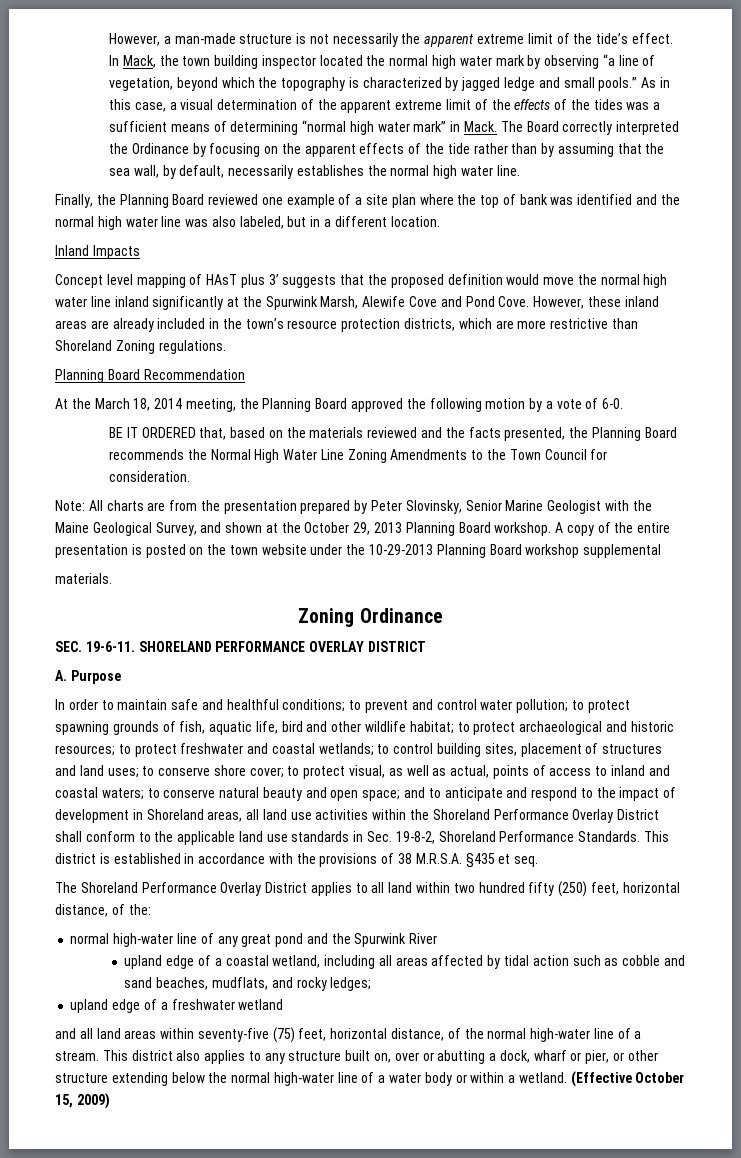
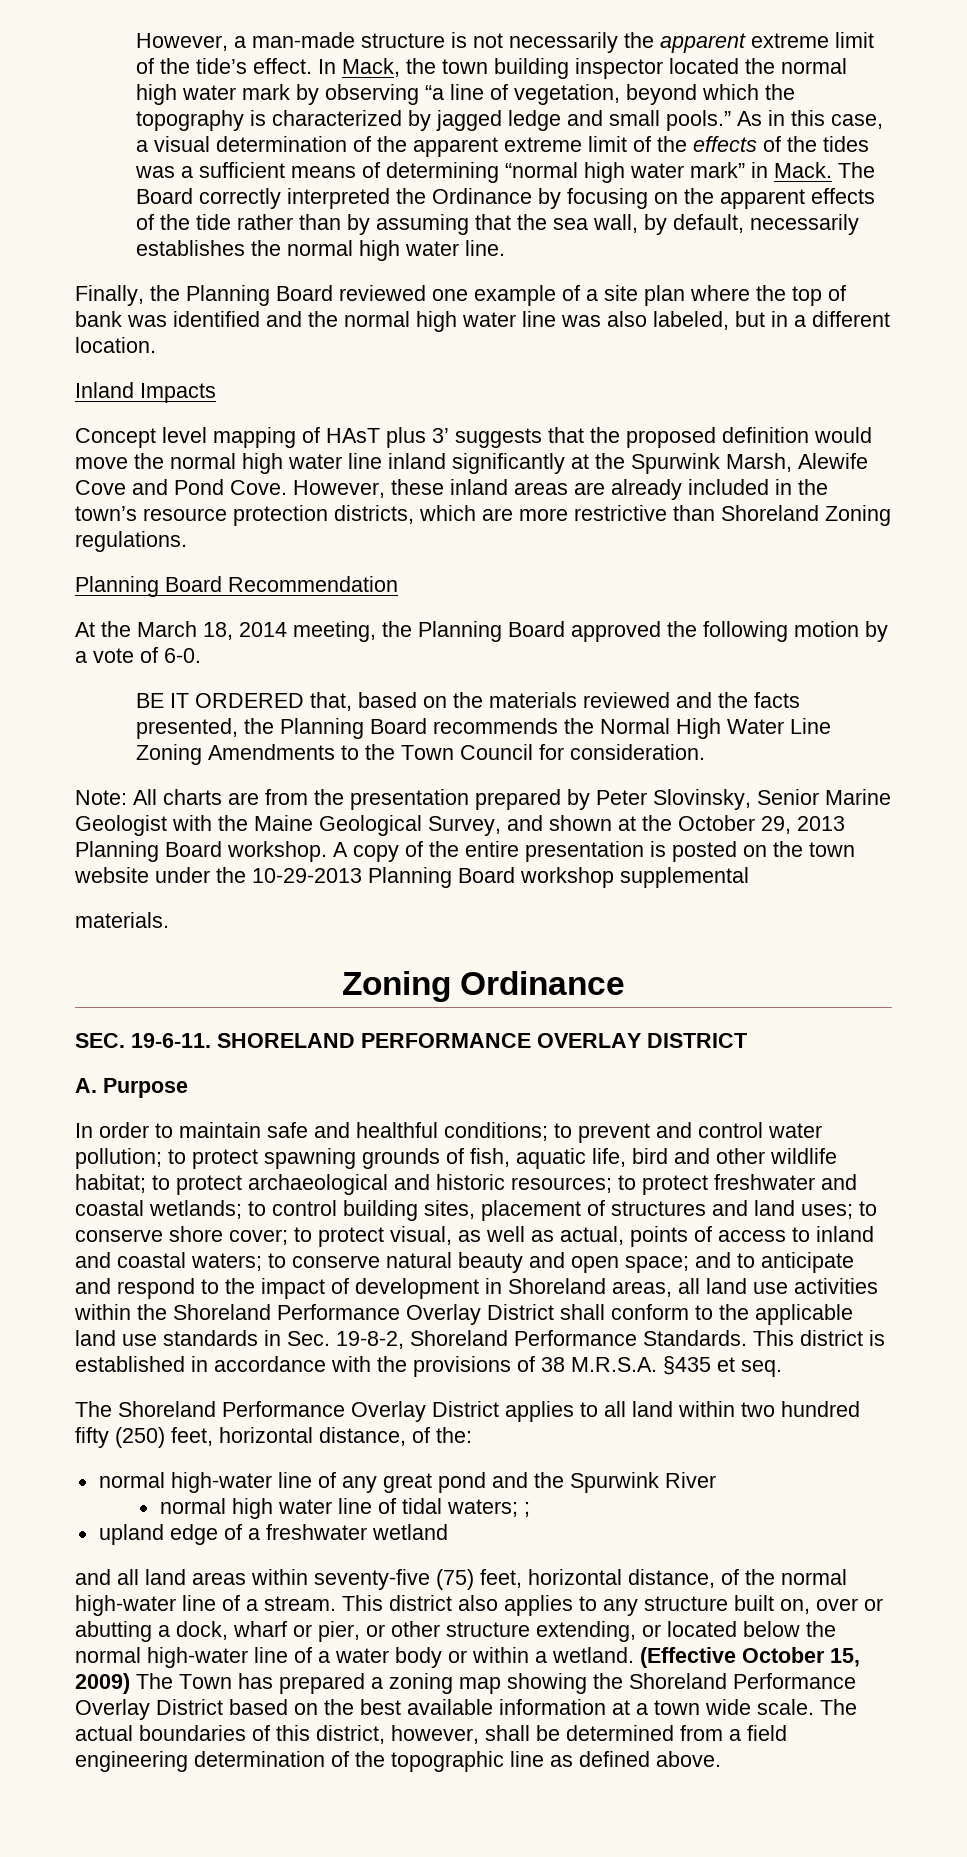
- upland edge of a coastal wetland, including all areas affected by tidal action such as cobble and sand beaches, mudflats, and rocky ledges;
+ normal high water line of tidal waters; ;
- This district also applies to any structure built on, over or abutting a dock, wharf or pier, or other structure extending below the normal high-water line of a water body or within a wetland.
+ This district also applies to any structure built on, over or abutting a dock, wharf or pier, or other structure extending, or located below the normal high-water line of a water body or within a wetland.
- (Effective October 15, 2009)
+ (Effective October 15, 2009) The Town has prepared a zoning map showing the Shoreland Performance Overlay District based on the best available information at a town wide scale. The actual boundaries of this district, however, shall be determined from a field engineering determination of the topographic line as defined above.

